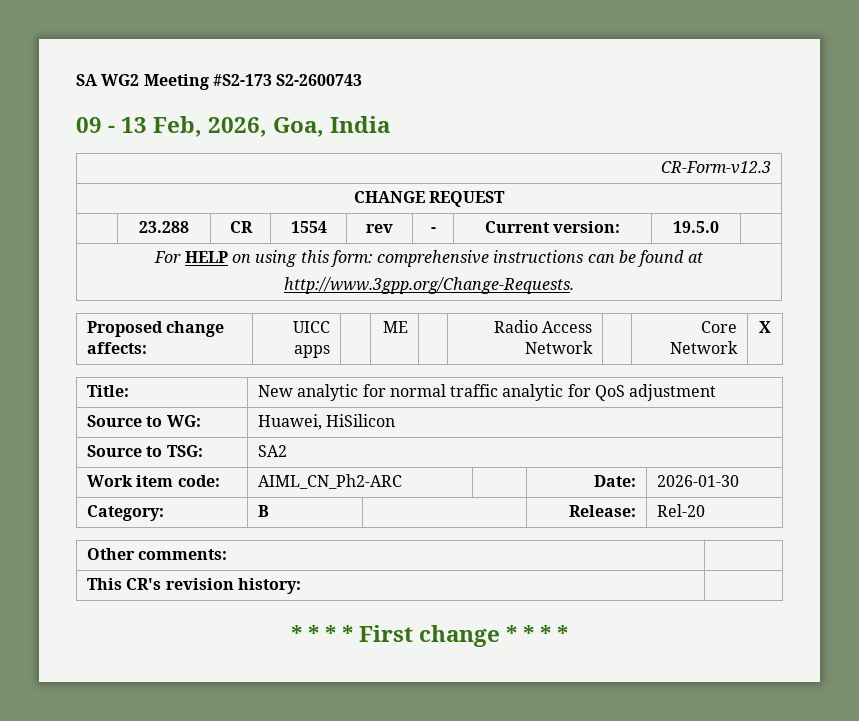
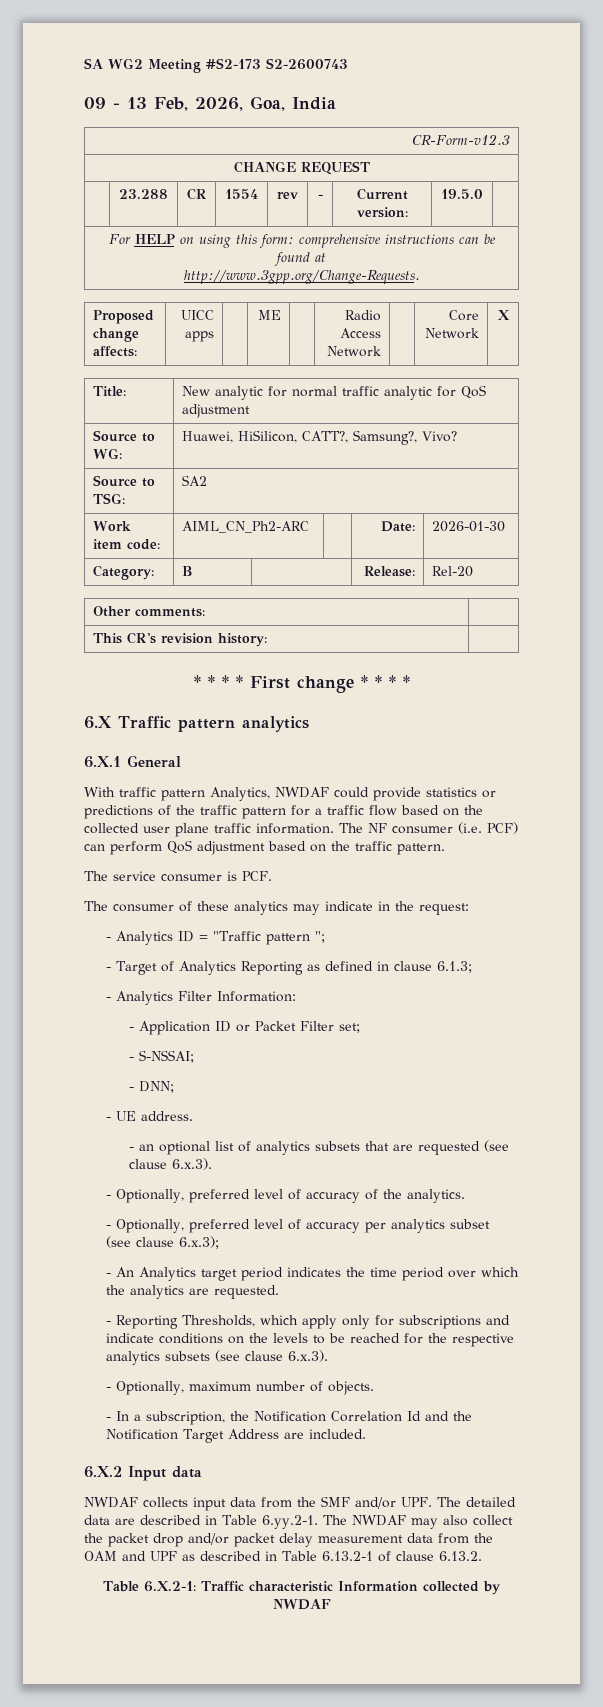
- Source to WG: | Huawei, HiSilicon
+ Source to WG: | Huawei, HiSilicon, CATT?, Samsung?, Vivo?
+ 6.X Traffic pattern analytics
+ 6.X.1 General
+ With traffic pattern Analytics, NWDAF could provide statistics or predictions of the traffic pattern for a traffic flow based on the collected user plane traffic information. The NF consumer (i.e. PCF) can perform QoS adjustment based on the traffic pattern.
+ The service consumer is PCF.
+ The consumer of these analytics may indicate in the request:
+ - Analytics ID = "Traffic pattern ";
+ - Target of Analytics Reporting as defined in clause 6.1.3;
+ - Analytics Filter Information:
+ - Application ID or Packet Filter set;
+ - S-NSSAI;
+ - DNN;
+ - UE address.
+ - an optional list of analytics subsets that are requested (see clause 6.x.3).
+ - Optionally, preferred level of accuracy of the analytics.
+ - Optionally, preferred level of accuracy per analytics subset (see clause 6.x.3);
+ - An Analytics target period indicates the time period over which the analytics are requested.
+ - Reporting Thresholds, which apply only for subscriptions and indicate conditions on the levels to be reached for the respective analytics subsets (see clause 6.x.3).
+ - Optionally, maximum number of objects.
+ - In a subscription, the Notification Correlation Id and the Notification Target Address are included.
+ 6.X.2 Input data
+ NWDAF collects input data from the SMF and/or UPF. The detailed data are described in Table 6.yy.2-1. The NWDAF may also collect the packet drop and/or packet delay measurement data from the OAM and UPF as described in Table 6.13.2-1 of clause 6.13.2.
+ Table 6.X.2-1: Traffic characteristic Information collected by NWDAF

